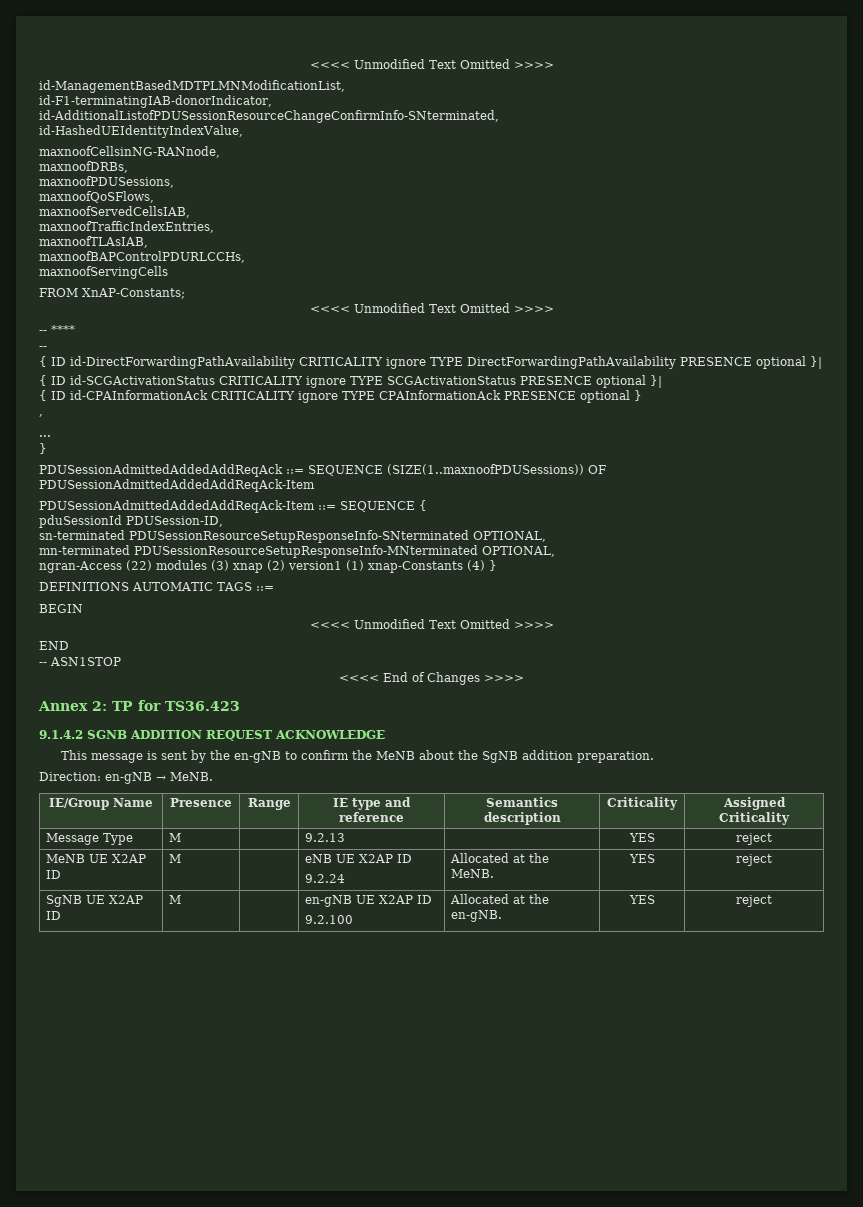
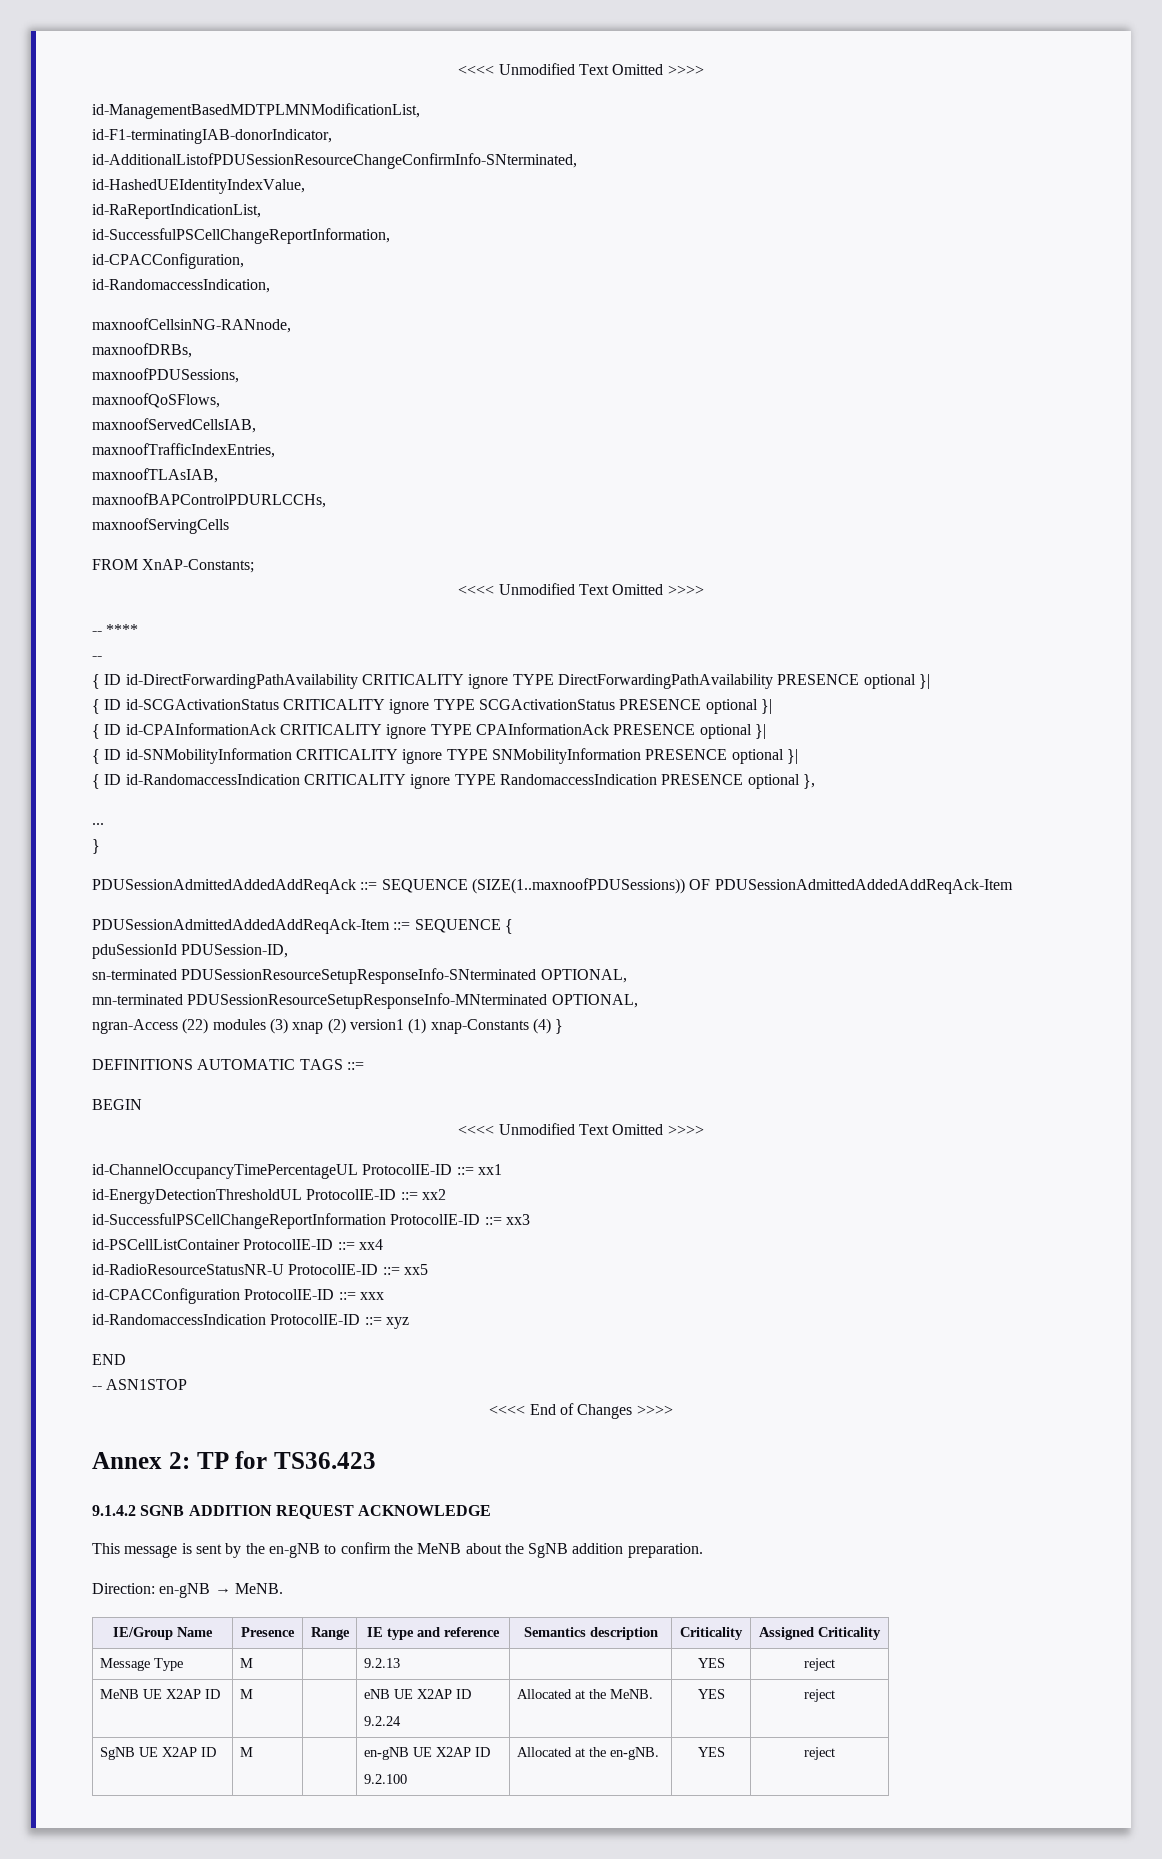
+ id-RaReportIndicationList,
+ id-SuccessfulPSCellChangeReportInformation,
+ id-CPACConfiguration,
+ id-RandomaccessIndication,
- { ID id-CPAInformationAck CRITICALITY ignore TYPE CPAInformationAck PRESENCE optional }
- ,
+ { ID id-CPAInformationAck CRITICALITY ignore TYPE CPAInformationAck PRESENCE optional }|
+ { ID id-SNMobilityInformation CRITICALITY ignore TYPE SNMobilityInformation PRESENCE optional }|
+ { ID id-RandomaccessIndication CRITICALITY ignore TYPE RandomaccessIndication PRESENCE optional },
+ id-ChannelOccupancyTimePercentageUL ProtocolIE-ID ::= xx1
+ id-EnergyDetectionThresholdUL ProtocolIE-ID ::= xx2
+ id-SuccessfulPSCellChangeReportInformation ProtocolIE-ID ::= xx3
+ id-PSCellListContainer ProtocolIE-ID ::= xx4
+ id-RadioResourceStatusNR-U ProtocolIE-ID ::= xx5
+ id-CPACConfiguration ProtocolIE-ID ::= xxx
+ id-RandomaccessIndication ProtocolIE-ID ::= xyz

